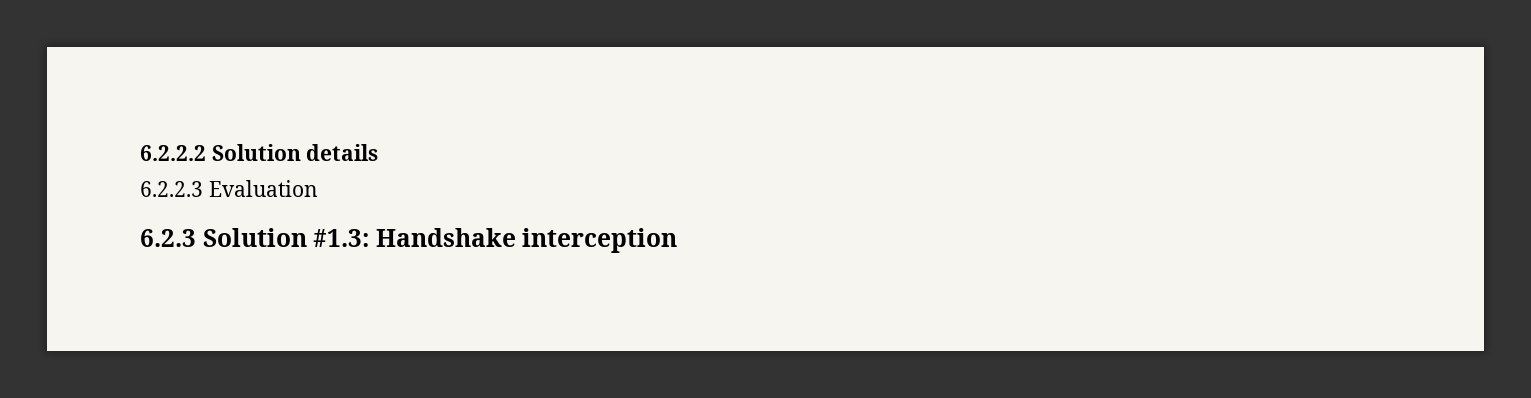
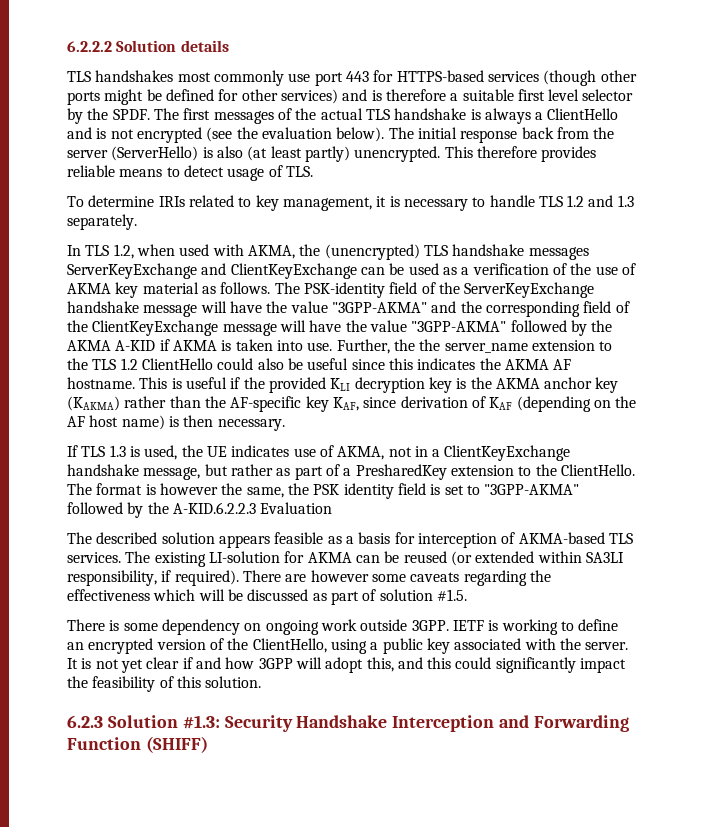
- 6.2.2.3 Evaluation
- 6.2.3 Solution #1.3: Handshake interception
+ TLS handshakes most commonly use port 443 for HTTPS-based services (though other ports might be defined for other services) and is therefore a suitable first level selector by the SPDF. The first messages of the actual TLS handshake is always a ClientHello and is not encrypted (see the evaluation below). The initial response back from the server (ServerHello) is also (at least partly) unencrypted. This therefore provides reliable means to detect usage of TLS.
+ To determine IRIs related to key management, it is necessary to handle TLS 1.2 and 1.3 separately.
+ In TLS 1.2, when used with AKMA, the (unencrypted) TLS handshake messages ServerKeyExchange and ClientKeyExchange can be used as a verification of the use of AKMA key material as follows. The PSK-identity field of the ServerKeyExchange handshake message will have the value "3GPP-AKMA" and the corresponding field of the ClientKeyExchange message will have the value "3GPP-AKMA" followed by the AKMA A-KID if AKMA is taken into use. Further, the the server_name extension to the TLS 1.2 ClientHello could also be useful since this indicates the AKMA AF hostname. This is useful if the provided KLI decryption key is the AKMA anchor key (KAKMA) rather than the AF-specific key KAF, since derivation of KAF (depending on the AF host name) is then necessary.
+ If TLS 1.3 is used, the UE indicates use of AKMA, not in a ClientKeyExchange handshake message, but rather as part of a PresharedKey extension to the ClientHello. The format is however the same, the PSK identity field is set to "3GPP-AKMA" followed by the A-KID.6.2.2.3 Evaluation
+ The described solution appears feasible as a basis for interception of AKMA-based TLS services. The existing LI-solution for AKMA can be reused (or extended within SA3LI responsibility, if required). There are however some caveats regarding the effectiveness which will be discussed as part of solution #1.5.
+ There is some dependency on ongoing work outside 3GPP. IETF is working to define an encrypted version of the ClientHello, using a public key associated with the server. It is not yet clear if and how 3GPP will adopt this, and this could significantly impact the feasibility of this solution.
+ 6.2.3 Solution #1.3: Security Handshake Interception and Forwarding Function (SHIFF)

